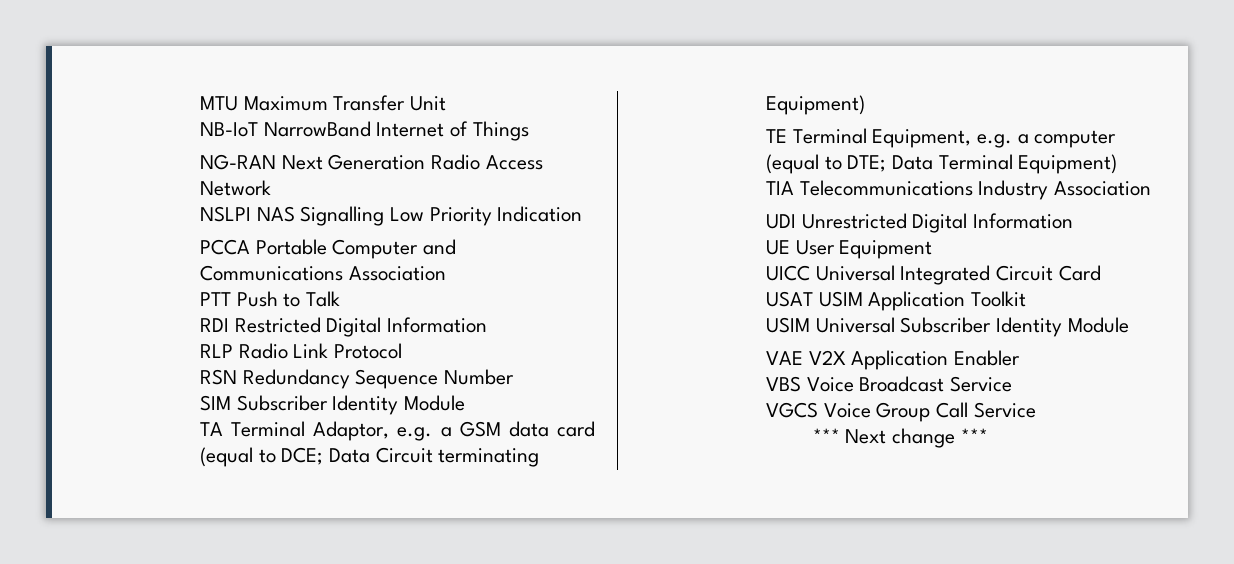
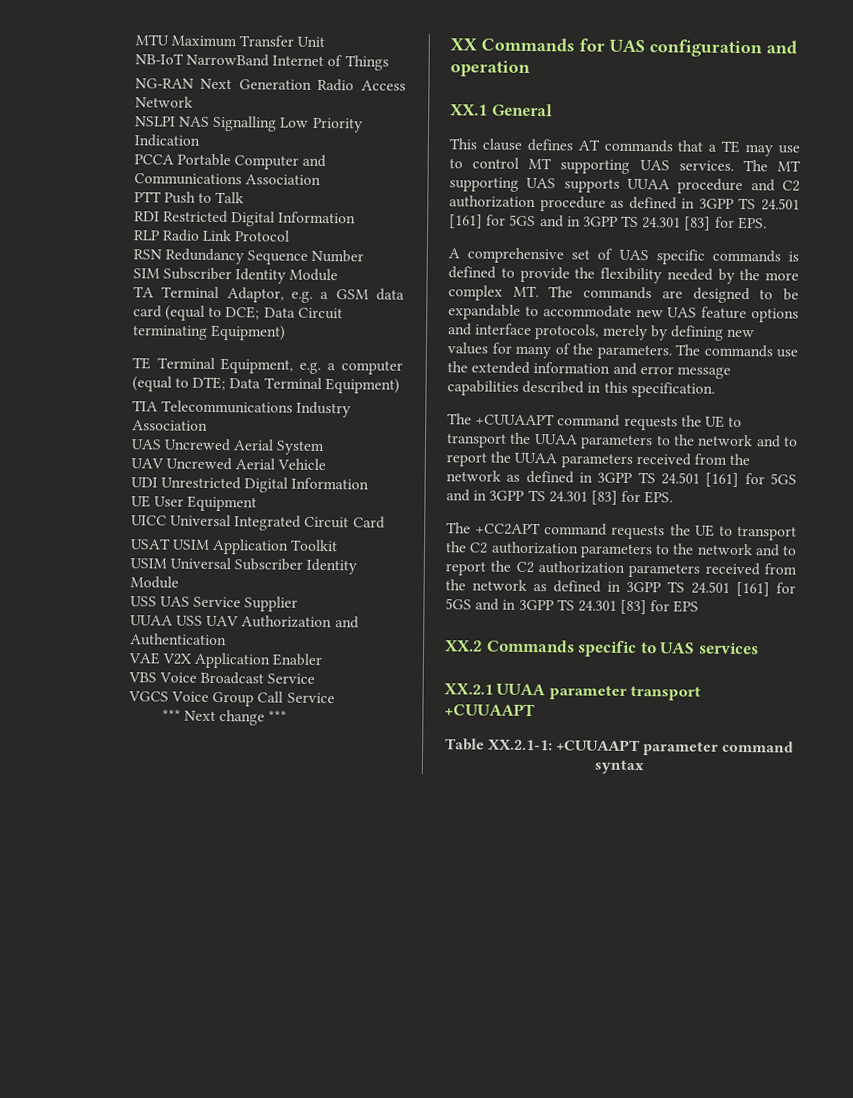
+ UAS Uncrewed Aerial System
+ UAV Uncrewed Aerial Vehicle
+ USS UAS Service Supplier
+ UUAA USS UAV Authorization and Authentication
+ XX Commands for UAS configuration and operation
+ XX.1 General
+ This clause defines AT commands that a TE may use to control MT supporting UAS services. The MT supporting UAS supports UUAA procedure and C2 authorization procedure as defined in 3GPP TS 24.501 [161] for 5GS and in 3GPP TS 24.301 [83] for EPS.
+ A comprehensive set of UAS specific commands is defined to provide the flexibility needed by the more complex MT. The commands are designed to be expandable to accommodate new UAS feature options and interface protocols, merely by defining new values for many of the parameters. The commands use the extended information and error message capabilities described in this specification.
+ The +CUUAAPT command requests the UE to transport the UUAA parameters to the network and to report the UUAA parameters received from the network as defined in 3GPP TS 24.501 [161] for 5GS and in 3GPP TS 24.301 [83] for EPS.
+ The +CC2APT command requests the UE to transport the C2 authorization parameters to the network and to report the C2 authorization parameters received from the network as defined in 3GPP TS 24.501 [161] for 5GS and in 3GPP TS 24.301 [83] for EPS
+ XX.2 Commands specific to UAS services
+ XX.2.1 UUAA parameter transport +CUUAAPT
+ Table XX.2.1-1: +CUUAAPT parameter command syntax

